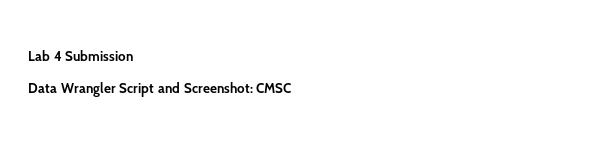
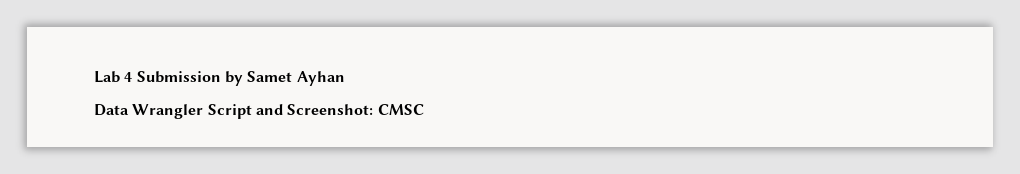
- Lab 4 Submission
+ Lab 4 Submission by Samet Ayhan

